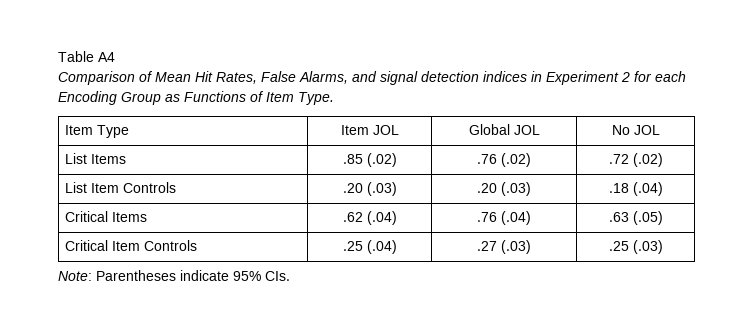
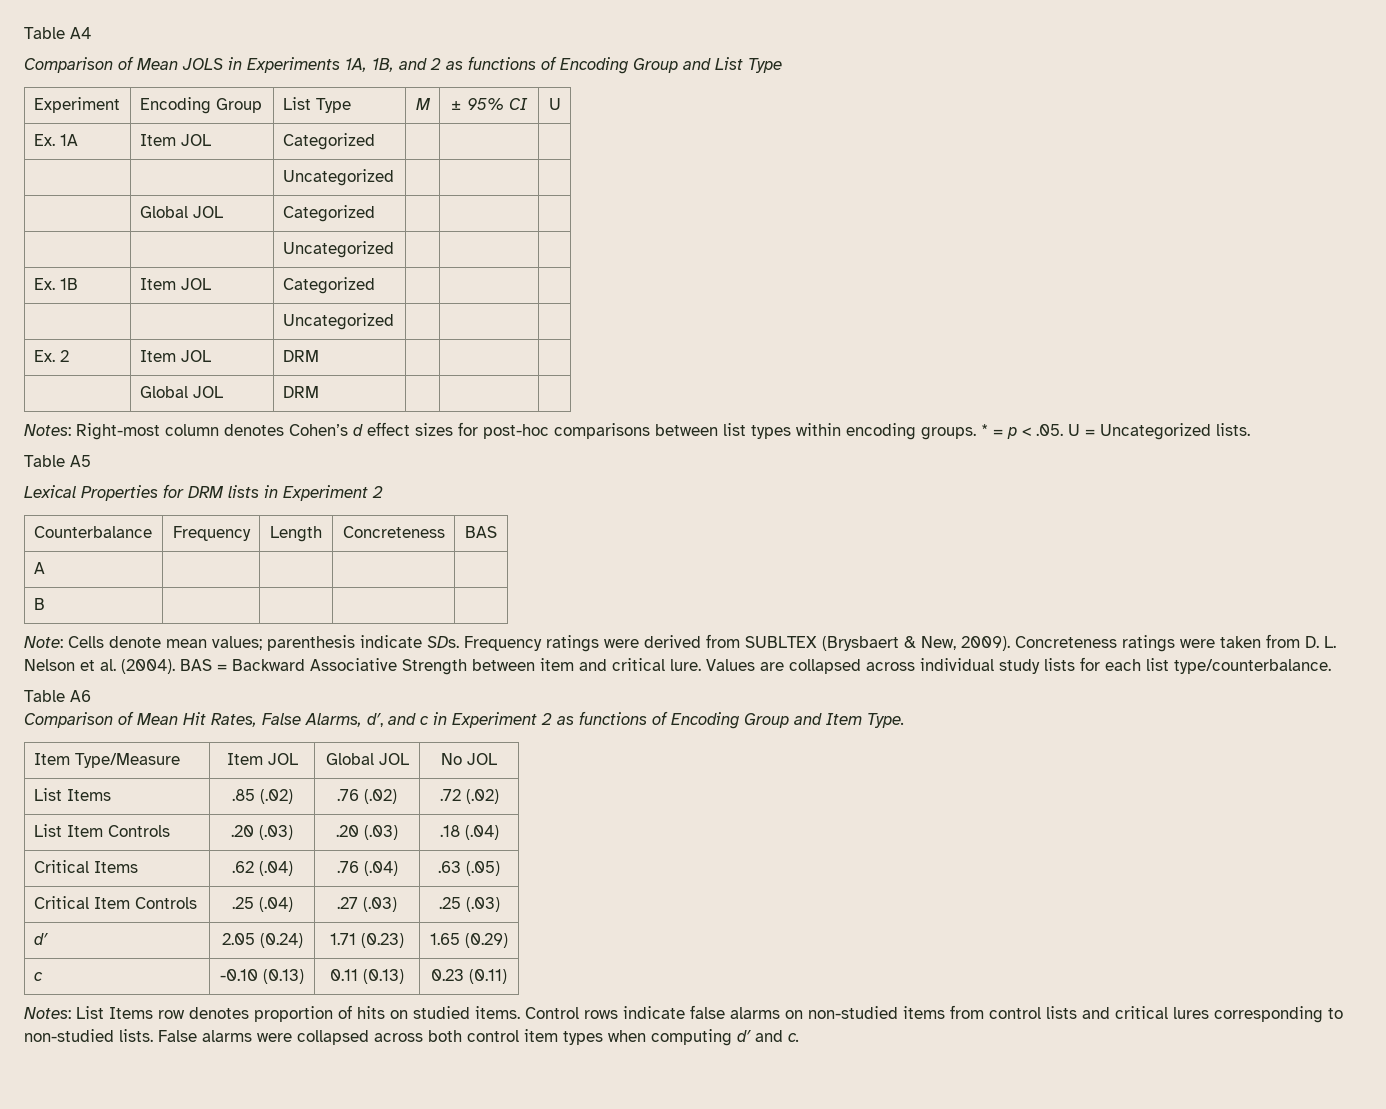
+ Comparison of Mean JOLS in Experiments 1A, 1B, and 2 as functions of Encoding Group and List Type
+ Experiment | Encoding Group | List Type | M | ± 95% CI | U
+ Ex. 1A | Item JOL | Categorized | | |
+ | | Uncategorized | | |
+ | Global JOL | Categorized | | |
+ | | Uncategorized | | |
+ Ex. 1B | Item JOL | Categorized | | |
+ | | Uncategorized | | |
+ Ex. 2 | Item JOL | DRM | | |
+ | Global JOL | DRM | | |
+ Notes: Right-most column denotes Cohen’s d effect sizes for post-hoc comparisons between list types within encoding groups. * = p < .05. U = Uncategorized lists.
+ Table A5
+ Lexical Properties for DRM lists in Experiment 2
+ Counterbalance | Frequency | Length | Concreteness | BAS
+ A | | | |
+ B | | | |
+ Note: Cells denote mean values; parenthesis indicate SDs. Frequency ratings were derived from SUBLTEX (Brysbaert & New, 2009). Concreteness ratings were taken from D. L. Nelson et al. (2004). BAS = Backward Associative Strength between item and critical lure. Values are collapsed across individual study lists for each list type/counterbalance.
+ Table A6
- Comparison of Mean Hit Rates, False Alarms, and signal detection indices in Experiment 2 for each Encoding Group as Functions of Item Type.
+ Comparison of Mean Hit Rates, False Alarms, d′, and c in Experiment 2 as functions of Encoding Group and Item Type.
- Item Type | Item JOL | Global JOL | No JOL
+ Item Type/Measure | Item JOL | Global JOL | No JOL
- Note: Parentheses indicate 95% CIs.
+ d′ | 2.05 (0.24) | 1.71 (0.23) | 1.65 (0.29)
+ c | -0.10 (0.13) | 0.11 (0.13) | 0.23 (0.11)
+ Notes: List Items row denotes proportion of hits on studied items. Control rows indicate false alarms on non-studied items from control lists and critical lures corresponding to non-studied lists. False alarms were collapsed across both control item types when computing d′ and c.

